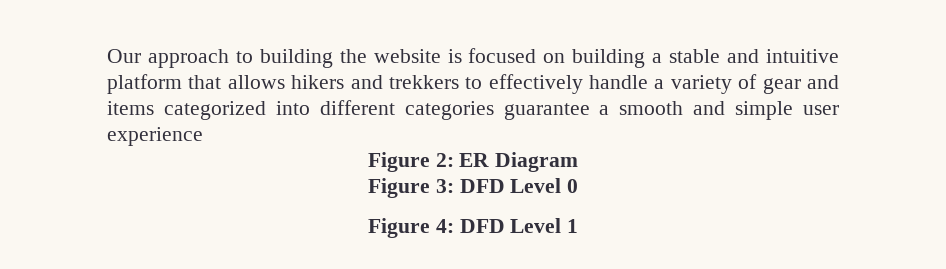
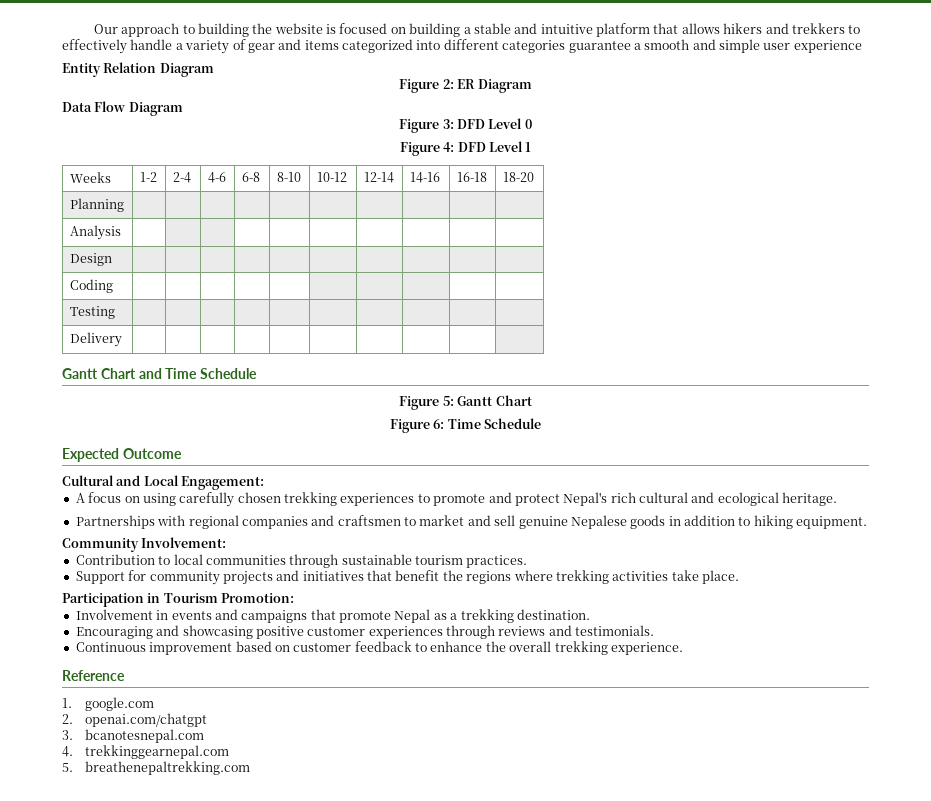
+ Entity Relation Diagram
+ Data Flow Diagram
+ Weeks | 1-2 | 2-4 | 4-6 | 6-8 | 8-10 | 10-12 | 12-14 | 14-16 | 16-18 | 18-20
+ Planning | | | | | | | | | |
+ Analysis | | | | | | | | | |
+ Design | | | | | | | | | |
+ Coding | | | | | | | | | |
+ Testing | | | | | | | | | |
+ Delivery | | | | | | | | | |
+ Gantt Chart and Time Schedule
+ Figure 5: Gantt Chart
+ Figure 6: Time Schedule
+ Expected Outcome
+ Cultural and Local Engagement:
+ A focus on using carefully chosen trekking experiences to promote and protect Nepal's rich cultural and ecological heritage.
+ Partnerships with regional companies and craftsmen to market and sell genuine Nepalese goods in addition to hiking equipment.
+ Community Involvement:
+ Contribution to local communities through sustainable tourism practices.
+ Support for community projects and initiatives that benefit the regions where trekking activities take place.
+ Participation in Tourism Promotion:
+ Involvement in events and campaigns that promote Nepal as a trekking destination.
+ Encouraging and showcasing positive customer experiences through reviews and testimonials.
+ Continuous improvement based on customer feedback to enhance the overall trekking experience.
+ Reference
+ 1. google.com
+ 2. openai.com/chatgpt
+ 3. bcanotesnepal.com
+ 4. trekkinggearnepal.com
+ 5. breathenepaltrekking.com

